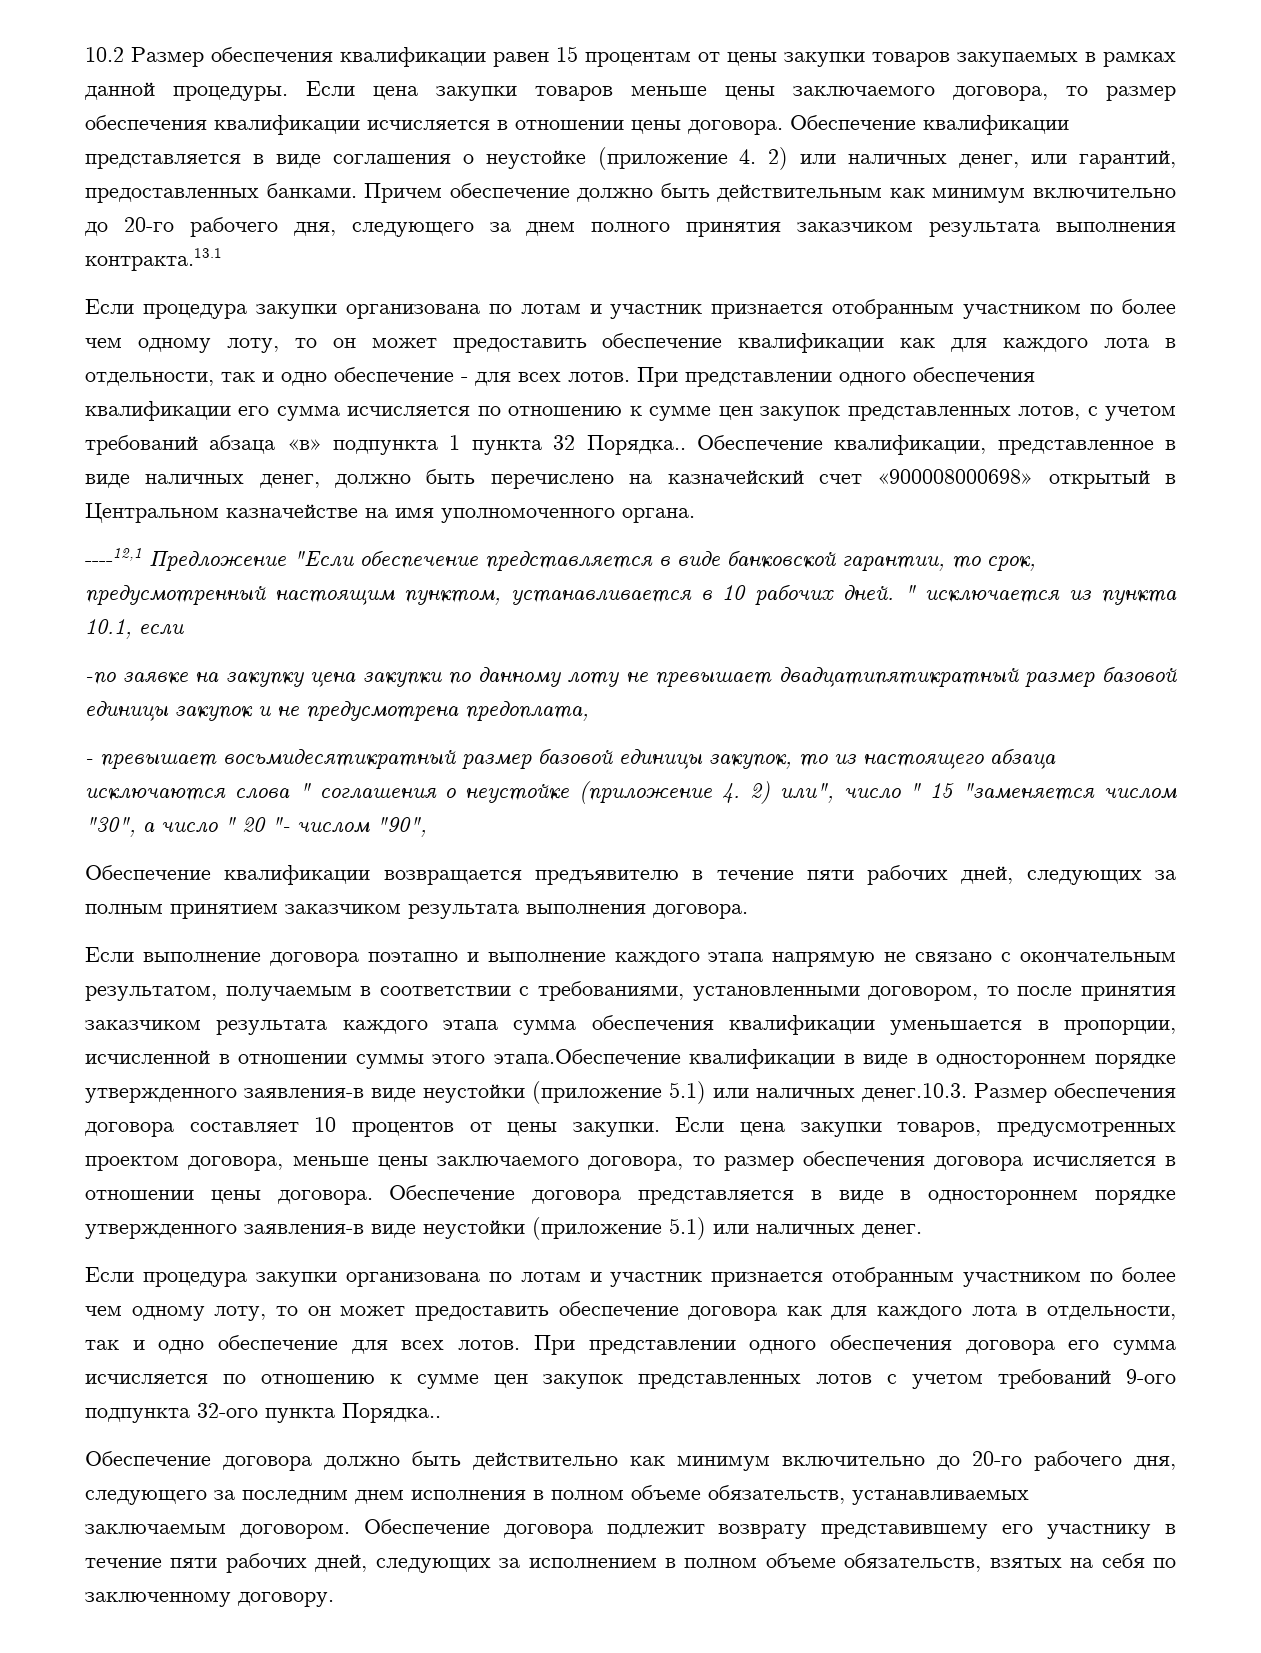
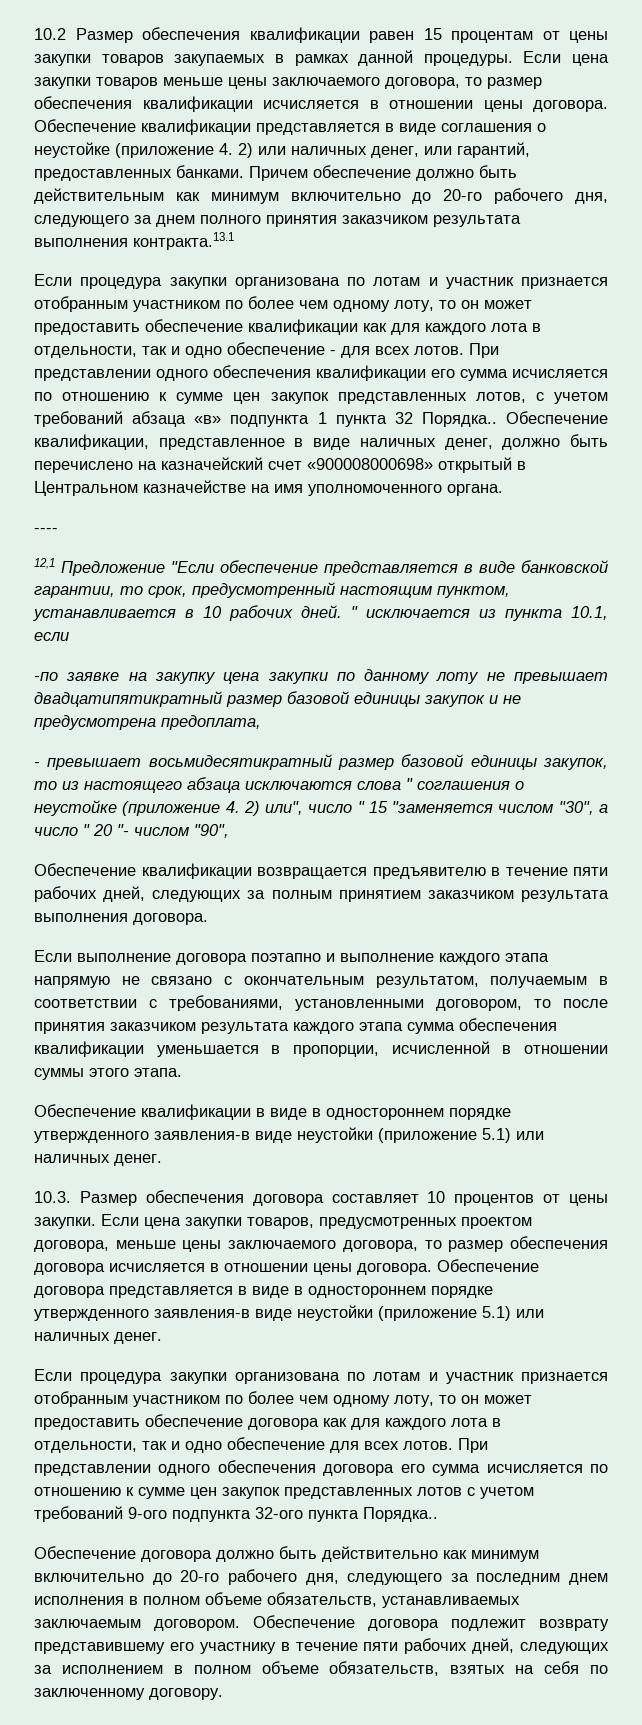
- ----12,1 Предложение "Если обеспечение представляется в виде банковской гарантии, то срок, предусмотренный настоящим пунктом, устанавливается в 10 рабочих дней.
+ ----
+ 12,1 Предложение "Если обеспечение представляется в виде банковской гарантии, то срок, предусмотренный настоящим пунктом, устанавливается в 10 рабочих дней.
- Если выполнение договора поэтапно и выполнение каждого этапа напрямую не связано с окончательным результатом, получаемым в соответствии с требованиями, установленными договором, то после принятия заказчиком результата каждого этапа сумма обеспечения квалификации уменьшается в пропорции, исчисленной в отношении суммы этого этапа.Обеспечение квалификации в виде в одностороннем порядке утвержденного заявления-в виде неустойки (приложение 5.1) или наличных денег.10.3. Размер обеспечения договора составляет 10 процентов от цены закупки.
+ Если выполнение договора поэтапно и выполнение каждого этапа напрямую не связано с окончательным результатом, получаемым в соответствии с требованиями, установленными договором, то после принятия заказчиком результата каждого этапа сумма обеспечения квалификации уменьшается в пропорции, исчисленной в отношении суммы этого этапа.
+ Обеспечение квалификации в виде в одностороннем порядке утвержденного заявления-в виде неустойки (приложение 5.1) или наличных денег.
+ 10.3. Размер обеспечения договора составляет 10 процентов от цены закупки.

